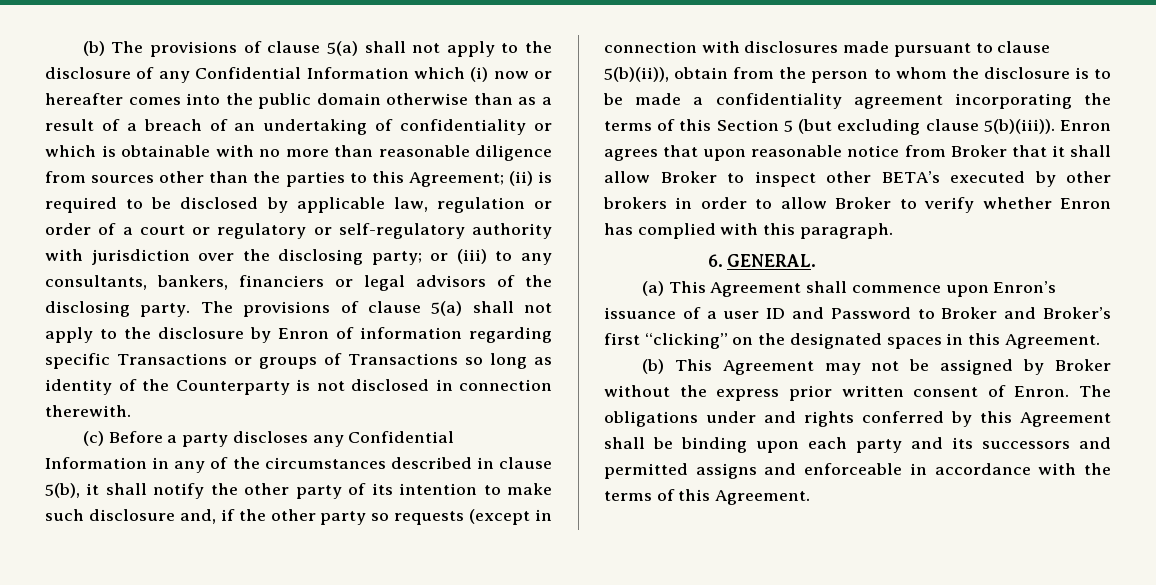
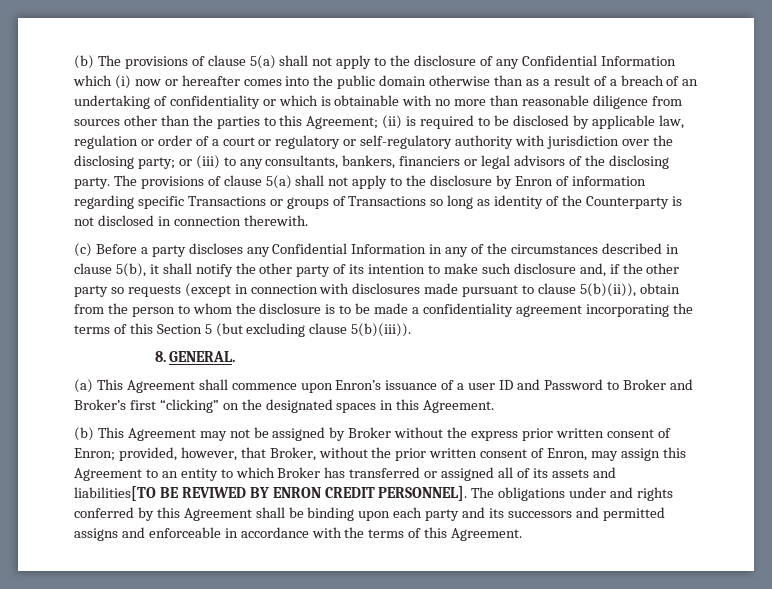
- (c) Before a party discloses any Confidential Information in any of the circumstances described in clause 5(b), it shall notify the other party of its intention to make such disclosure and, if the other party so requests (except in connection with disclosures made pursuant to clause 5(b)(ii)), obtain from the person to whom the disclosure is to be made a confidentiality agreement incorporating the terms of this Section 5 (but excluding clause 5(b)(iii)). Enron agrees that upon reasonable notice from Broker that it shall allow Broker to inspect other BETA’s executed by other brokers in order to allow Broker to verify whether Enron has complied with this paragraph.
- 6. GENERAL.
+ (c) Before a party discloses any Confidential Information in any of the circumstances described in clause 5(b), it shall notify the other party of its intention to make such disclosure and, if the other party so requests (except in connection with disclosures made pursuant to clause 5(b)(ii)), obtain from the person to whom the disclosure is to be made a confidentiality agreement incorporating the terms of this Section 5 (but excluding clause 5(b)(iii)).
+ 8. GENERAL.
- (b) This Agreement may not be assigned by Broker without the express prior written consent of Enron.
+ (b) This Agreement may not be assigned by Broker without the express prior written consent of Enron; provided, however, that Broker, without the prior written consent of Enron, may assign this Agreement to an entity to which Broker has transferred or assigned all of its assets and liabilities[TO BE REVIWED BY ENRON CREDIT PERSONNEL].

